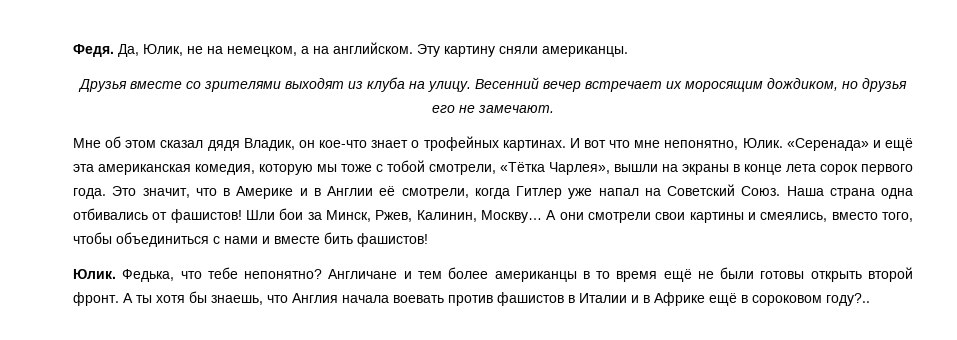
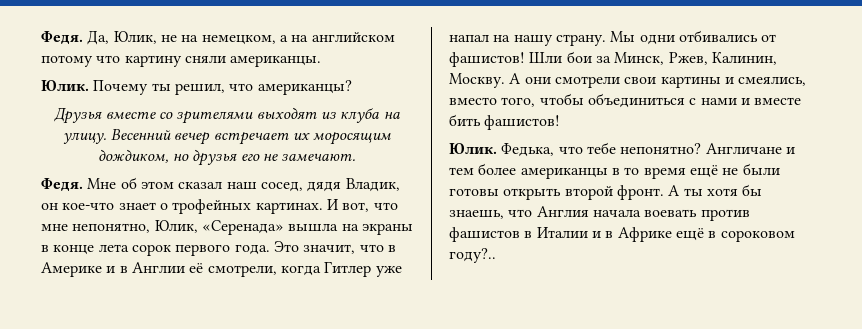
- Да, Юлик, не на немецком, а на английском. Эту картину сняли американцы.
+ Да, Юлик, не на немецком, а на английском потому что картину сняли американцы.
+ Юлик. Почему ты решил, что американцы?
  Весенний вечер встречает их моросящим дождиком, но друзья его не замечают.
- Мне об этом сказал дядя Владик, он кое-что знает о трофейных картинах.
+ Федя. Мне об этом сказал наш сосед, дядя Владик, он кое-что знает о трофейных картинах.
- И вот что мне непонятно, Юлик. «Серенада» и ещё эта американская комедия, которую мы тоже с тобой смотрели, «Тётка Чарлея», вышли на экраны в конце лета сорок первого года.
+ И вот, что мне непонятно, Юлик, «Серенада» вышла на экраны в конце лета сорок первого года.
- Это значит, что в Америке и в Англии её смотрели, когда Гитлер уже напал на Советский Союз. Наша страна одна отбивались от фашистов!
+ Это значит, что в Америке и в Англии её смотрели, когда Гитлер уже напал на нашу страну. Мы одни отбивались от фашистов!
- Шли бои за Минск, Ржев, Калинин, Москву…
+ Шли бои за Минск, Ржев, Калинин, Москву.

